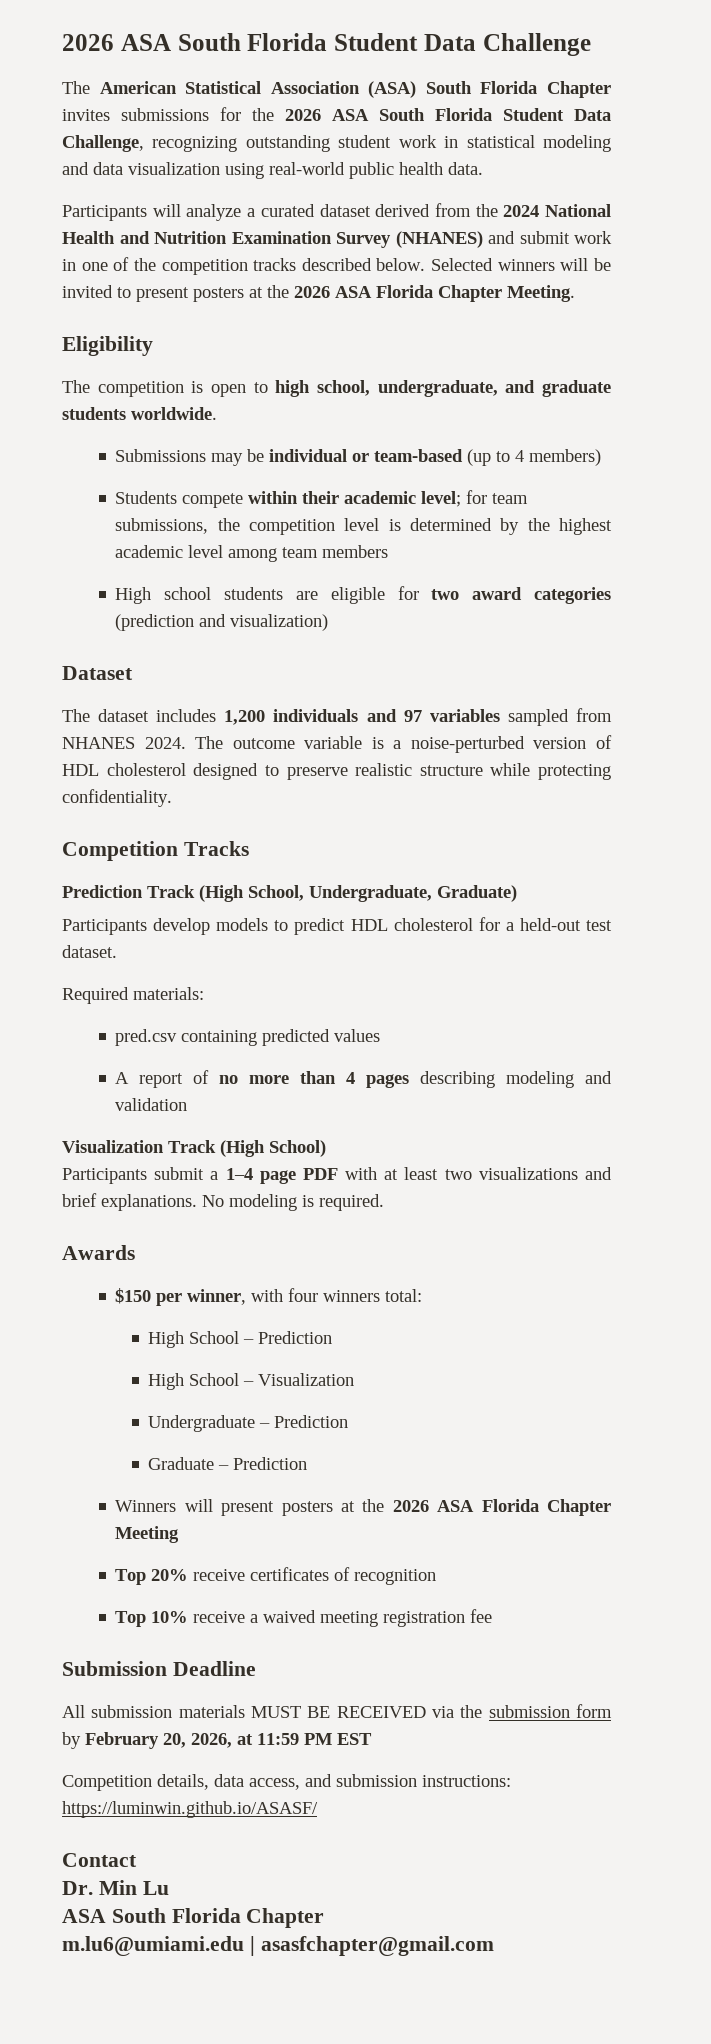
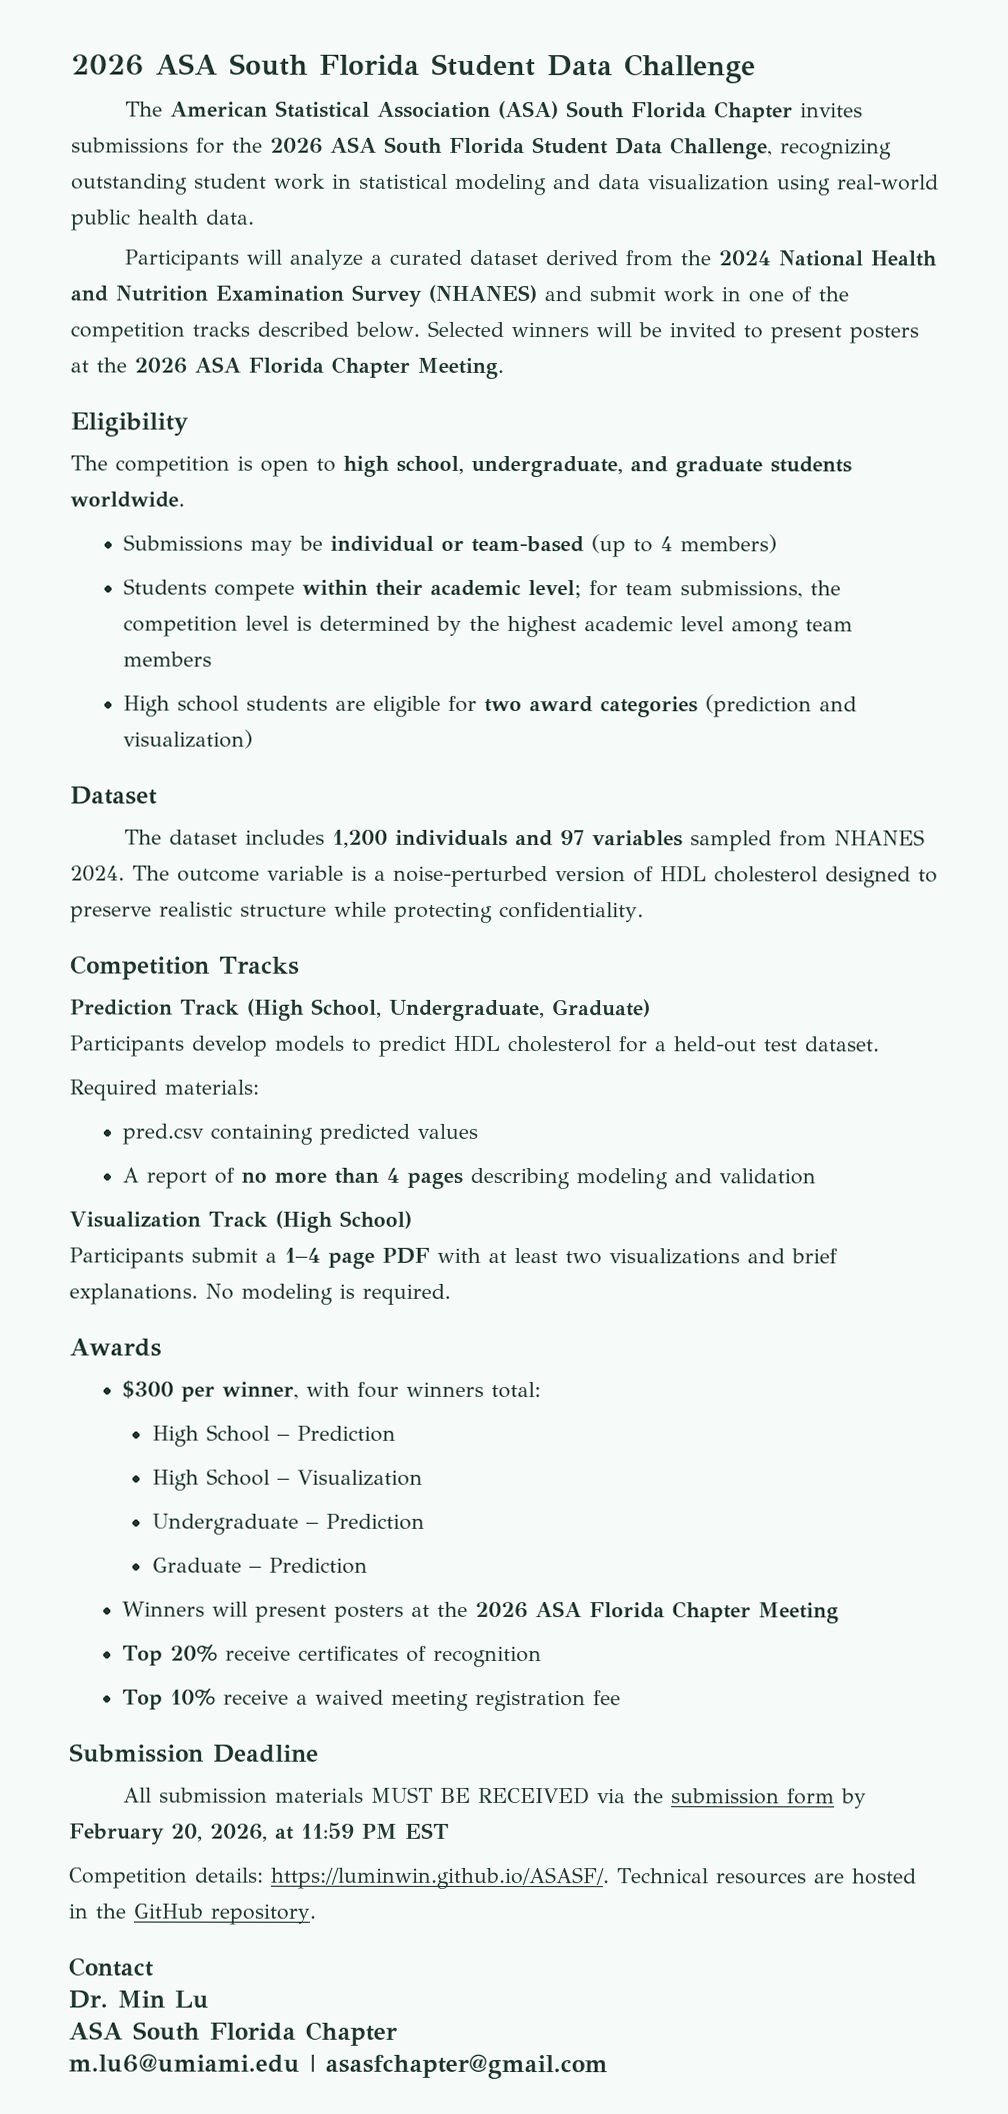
- $150 per winner, with four winners total:
+ $300 per winner, with four winners total:
- Competition details, data access, and submission instructions: https://luminwin.github.io/ASASF/
+ Competition details: https://luminwin.github.io/ASASF/. Technical resources are hosted in the GitHub repository.

